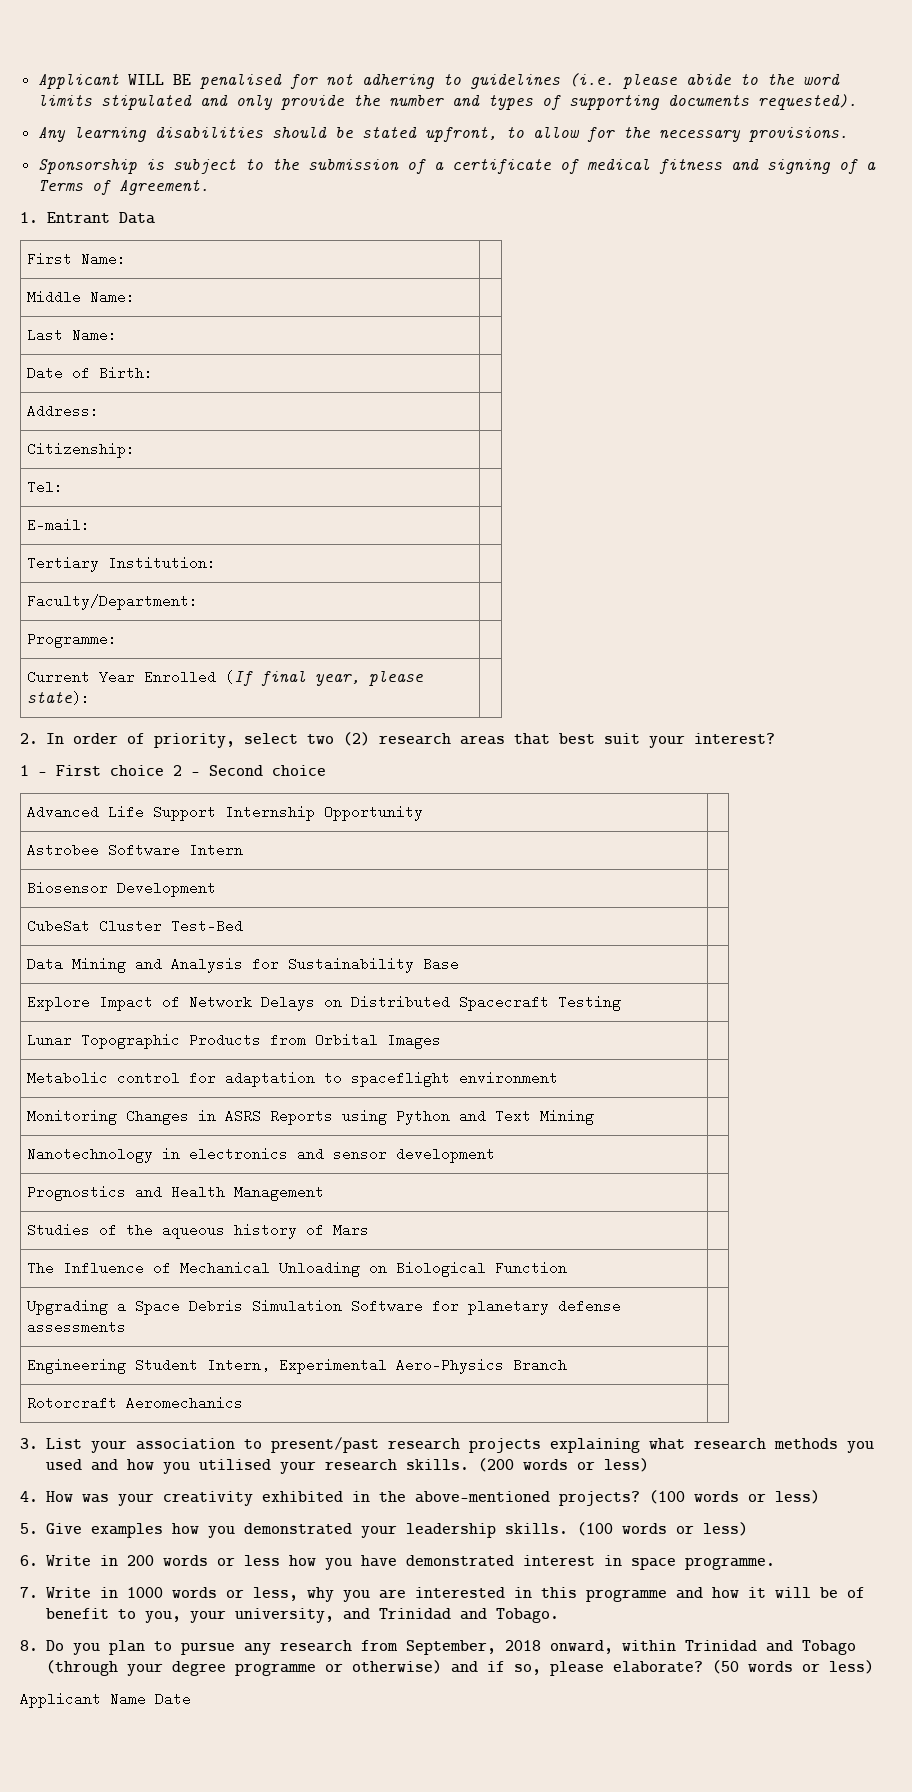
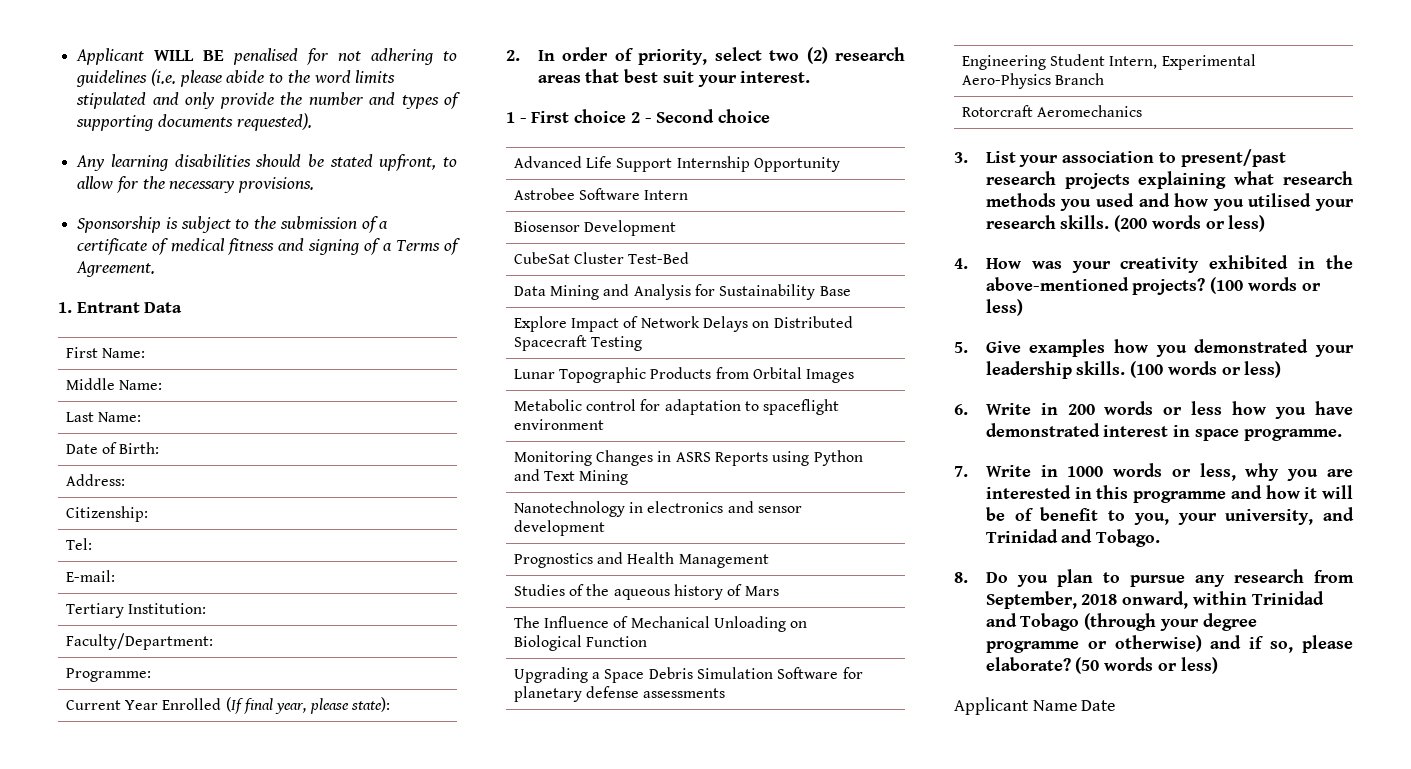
- 2. In order of priority, select two (2) research areas that best suit your interest?
+ 2. In order of priority, select two (2) research areas that best suit your interest.

